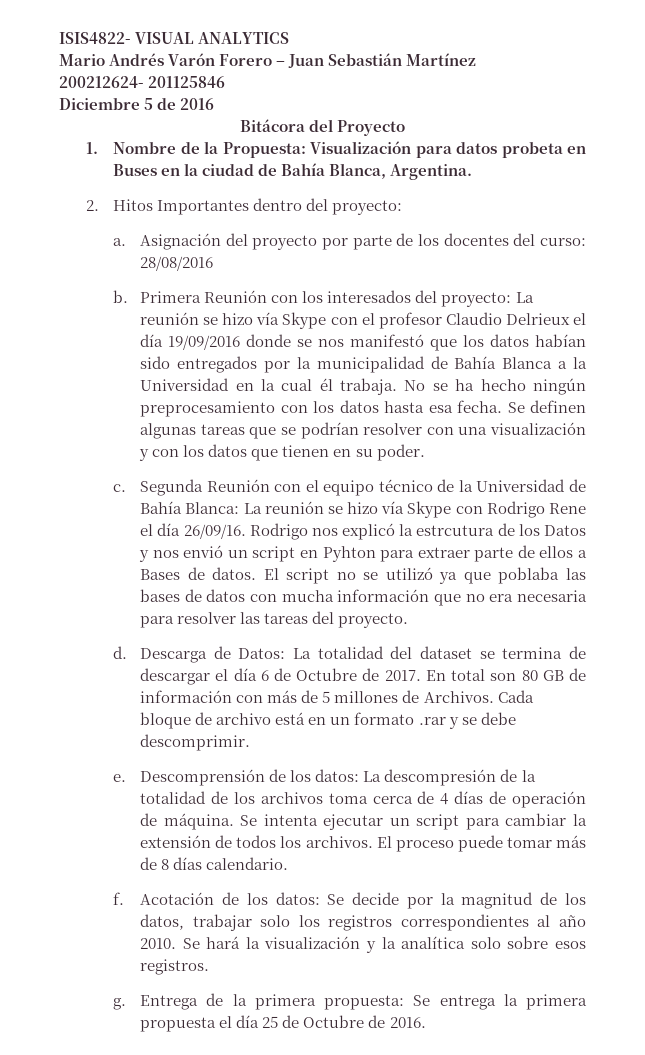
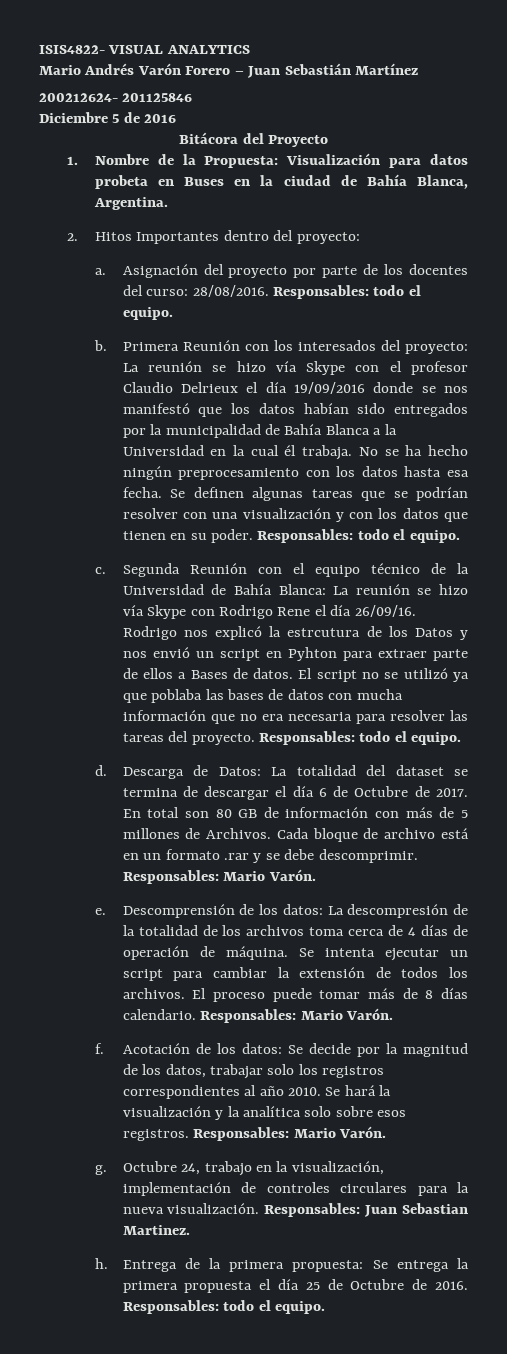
- Asignación del proyecto por parte de los docentes del curso: 28/08/2016
+ Asignación del proyecto por parte de los docentes del curso: 28/08/2016. Responsables: todo el equipo.
- Se definen algunas tareas que se podrían resolver con una visualización y con los datos que tienen en su poder.
+ Se definen algunas tareas que se podrían resolver con una visualización y con los datos que tienen en su poder. Responsables: todo el equipo.
- El script no se utilizó ya que poblaba las bases de datos con mucha información que no era necesaria para resolver las tareas del proyecto.
+ El script no se utilizó ya que poblaba las bases de datos con mucha información que no era necesaria para resolver las tareas del proyecto. Responsables: todo el equipo.
- Cada bloque de archivo está en un formato .rar y se debe descomprimir.
+ Cada bloque de archivo está en un formato .rar y se debe descomprimir. Responsables: Mario Varón.
- El proceso puede tomar más de 8 días calendario.
+ El proceso puede tomar más de 8 días calendario. Responsables: Mario Varón.
- Se hará la visualización y la analítica solo sobre esos registros.
- g.
+ Se hará la visualización y la analítica solo sobre esos registros. Responsables: Mario Varón.
+ g. Octubre 24, trabajo en la visualización, implementación de controles circulares para la nueva visualización. Responsables: Juan Sebastian Martinez.
+ h.
- Entrega de la primera propuesta: Se entrega la primera propuesta el día 25 de Octubre de 2016.
+ Entrega de la primera propuesta: Se entrega la primera propuesta el día 25 de Octubre de 2016. Responsables: todo el equipo.

